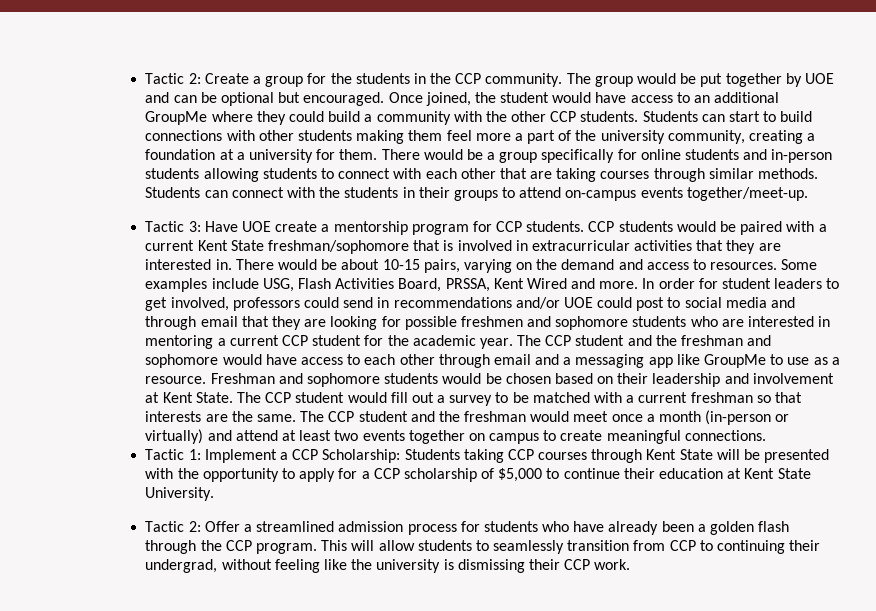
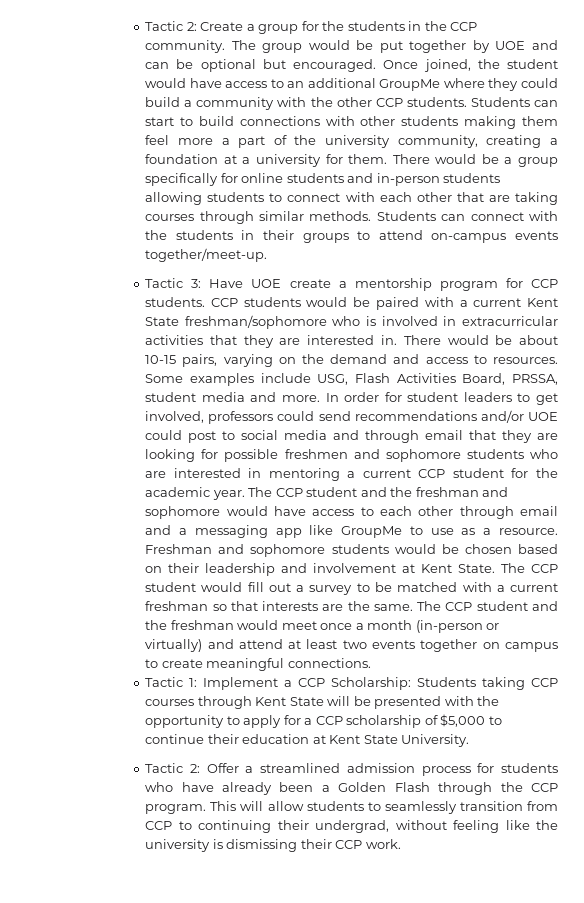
- CCP students would be paired with a current Kent State freshman/sophomore that is involved in extracurricular activities that they are interested in.
+ CCP students would be paired with a current Kent State freshman/sophomore who is involved in extracurricular activities that they are interested in.
- Some examples include USG, Flash Activities Board, PRSSA, Kent Wired and more.
+ Some examples include USG, Flash Activities Board, PRSSA, student media and more.
- In order for student leaders to get involved, professors could send in recommendations and/or UOE could post to social media and through email that they are looking for possible freshmen and sophomore students who are interested in mentoring a current CCP student for the academic year.
+ In order for student leaders to get involved, professors could send recommendations and/or UOE could post to social media and through email that they are looking for possible freshmen and sophomore students who are interested in mentoring a current CCP student for the academic year.
- Tactic 2: Offer a streamlined admission process for students who have already been a golden flash through the CCP program.
+ Tactic 2: Offer a streamlined admission process for students who have already been a Golden Flash through the CCP program.

